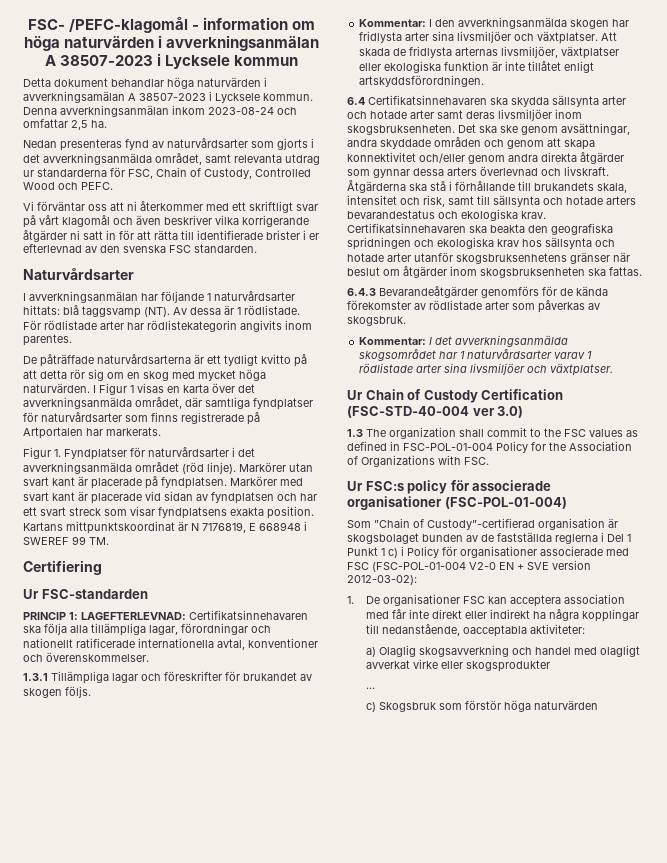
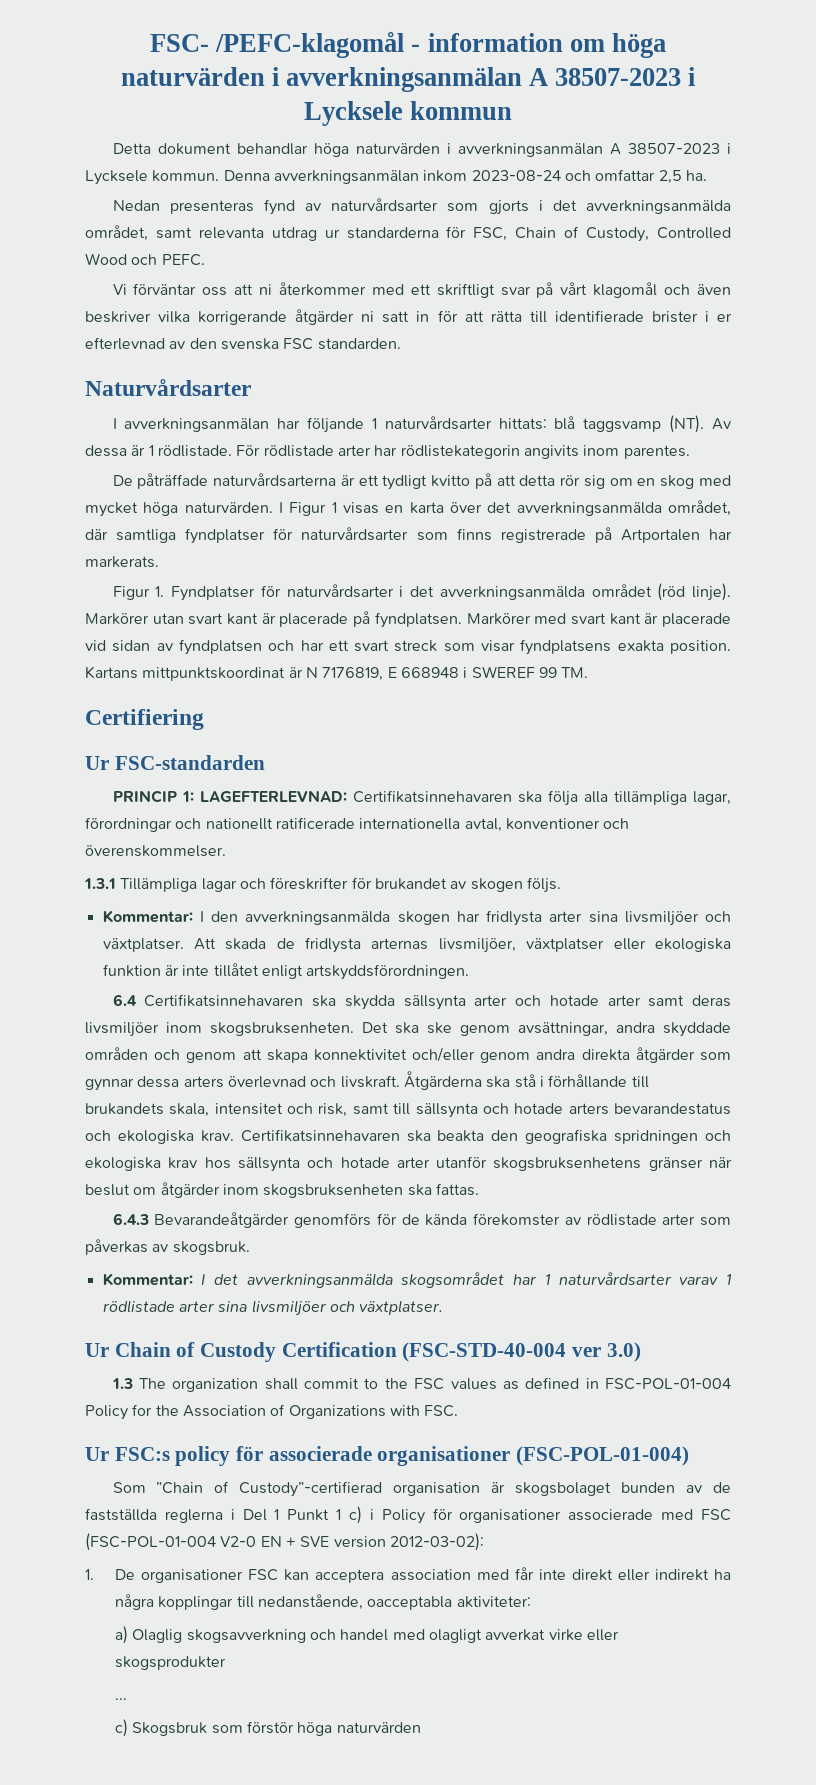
- Detta dokument behandlar höga naturvärden i avverkningsamälan A 38507-2023 i Lycksele kommun.
+ Detta dokument behandlar höga naturvärden i avverkningsanmälan A 38507-2023 i Lycksele kommun.

